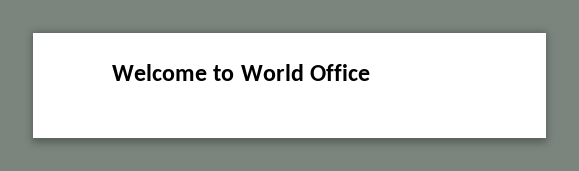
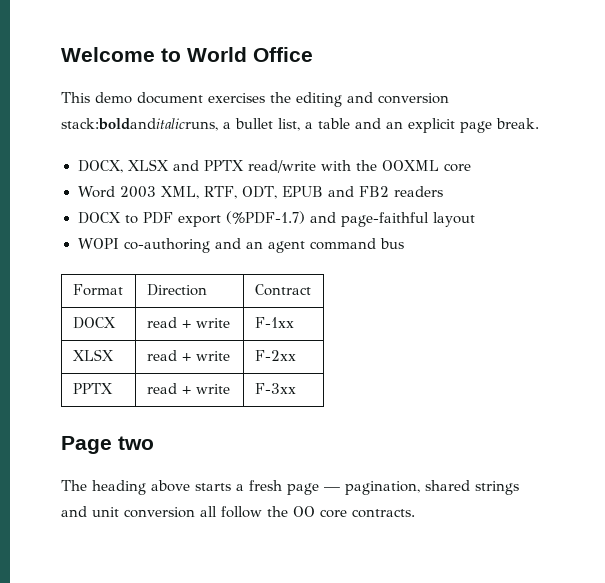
+ This demo document exercises the editing and conversion stack:boldanditalicruns, a bullet list, a table and an explicit page break.
+ DOCX, XLSX and PPTX read/write with the OOXML core
+ Word 2003 XML, RTF, ODT, EPUB and FB2 readers
+ DOCX to PDF export (%PDF-1.7) and page-faithful layout
+ WOPI co-authoring and an agent command bus
+ Format | Direction | Contract
+ DOCX | read + write | F-1xx
+ XLSX | read + write | F-2xx
+ PPTX | read + write | F-3xx
+ Page two
+ The heading above starts a fresh page — pagination, shared strings and unit conversion all follow the OO core contracts.

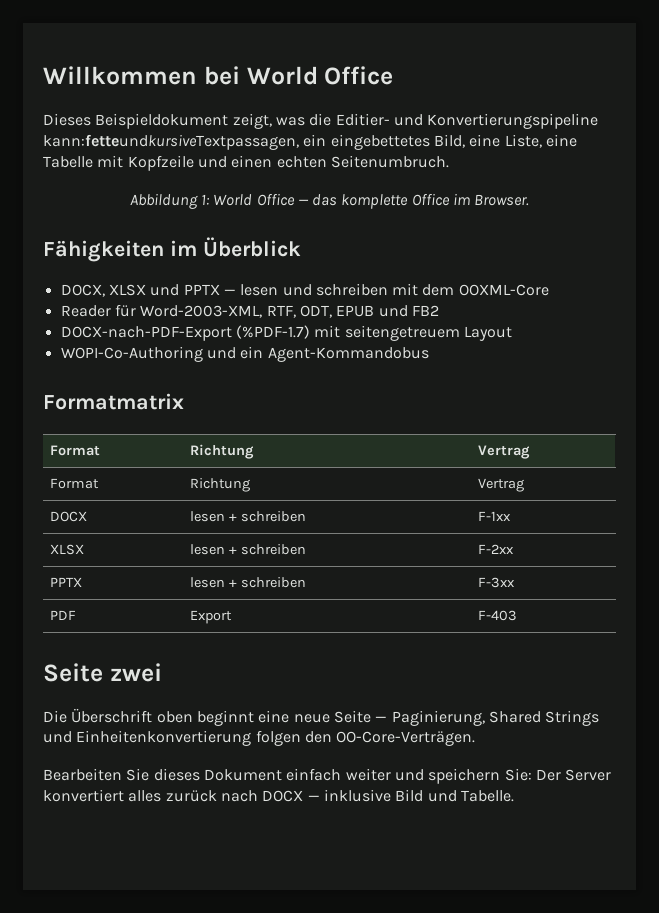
- Welcome to World Office
+ Willkommen bei World Office
- This demo document exercises the editing and conversion stack:boldanditalicruns, a bullet list, a table and an explicit page break.
- DOCX, XLSX and PPTX read/write with the OOXML core
- Word 2003 XML, RTF, ODT, EPUB and FB2 readers
- DOCX to PDF export (%PDF-1.7) and page-faithful layout
- WOPI co-authoring and an agent command bus
- Format | Direction | Contract
- DOCX | read + write | F-1xx
+ Dieses Beispieldokument zeigt, was die Editier- und Konvertierungspipeline kann:fetteundkursiveTextpassagen, ein eingebettetes Bild, eine Liste, eine Tabelle mit Kopfzeile und einen echten Seitenumbruch.
+ Abbildung 1: World Office — das komplette Office im Browser.
+ Fähigkeiten im Überblick
+ DOCX, XLSX und PPTX — lesen und schreiben mit dem OOXML-Core
+ Reader für Word-2003-XML, RTF, ODT, EPUB und FB2
+ DOCX-nach-PDF-Export (%PDF-1.7) mit seitengetreuem Layout
+ WOPI-Co-Authoring und ein Agent-Kommandobus
+ Formatmatrix
+ Format | Richtung | Vertrag
+ Format | Richtung | Vertrag
+ DOCX | lesen + schreiben | F-1xx
- XLSX | read + write | F-2xx
+ XLSX | lesen + schreiben | F-2xx
- PPTX | read + write | F-3xx
- Page two
- The heading above starts a fresh page — pagination, shared strings and unit conversion all follow the OO core contracts.
+ PPTX | lesen + schreiben | F-3xx
+ PDF | Export | F-403
+ Seite zwei
+ Die Überschrift oben beginnt eine neue Seite — Paginierung, Shared Strings und Einheitenkonvertierung folgen den OO-Core-Verträgen.
+ Bearbeiten Sie dieses Dokument einfach weiter und speichern Sie: Der Server konvertiert alles zurück nach DOCX — inklusive Bild und Tabelle.

